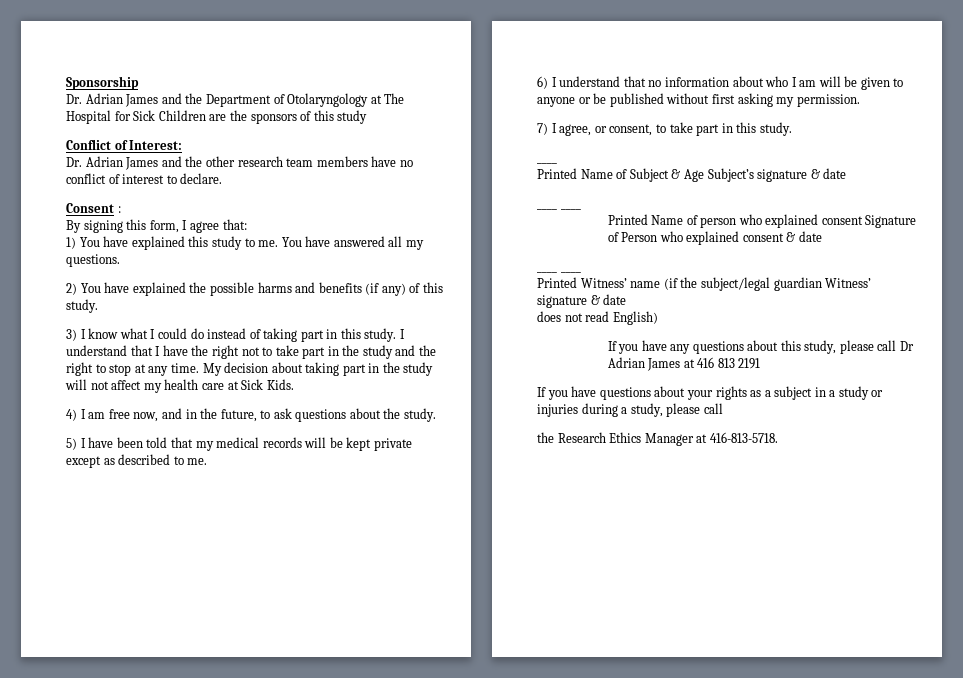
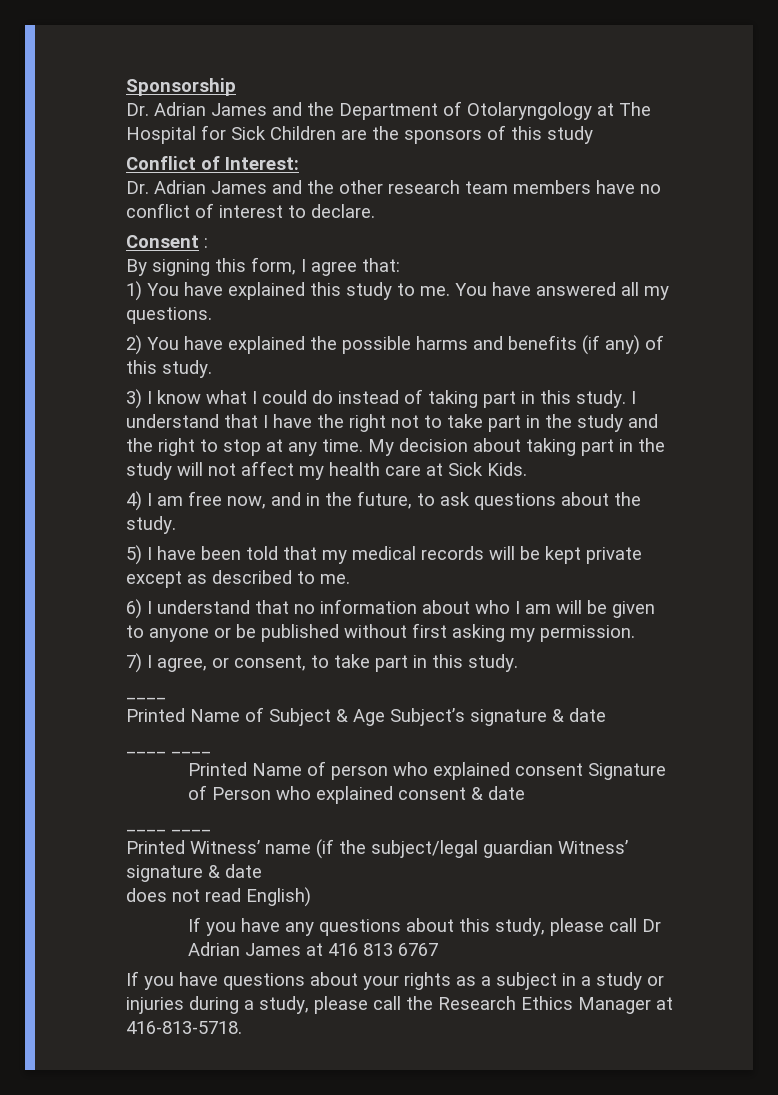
- If you have any questions about this study, please call Dr Adrian James at 416 813 2191
+ If you have any questions about this study, please call Dr Adrian James at 416 813 6767
- If you have questions about your rights as a subject in a study or injuries during a study, please call
- the Research Ethics Manager at 416-813-5718.
+ If you have questions about your rights as a subject in a study or injuries during a study, please call the Research Ethics Manager at 416-813-5718.

